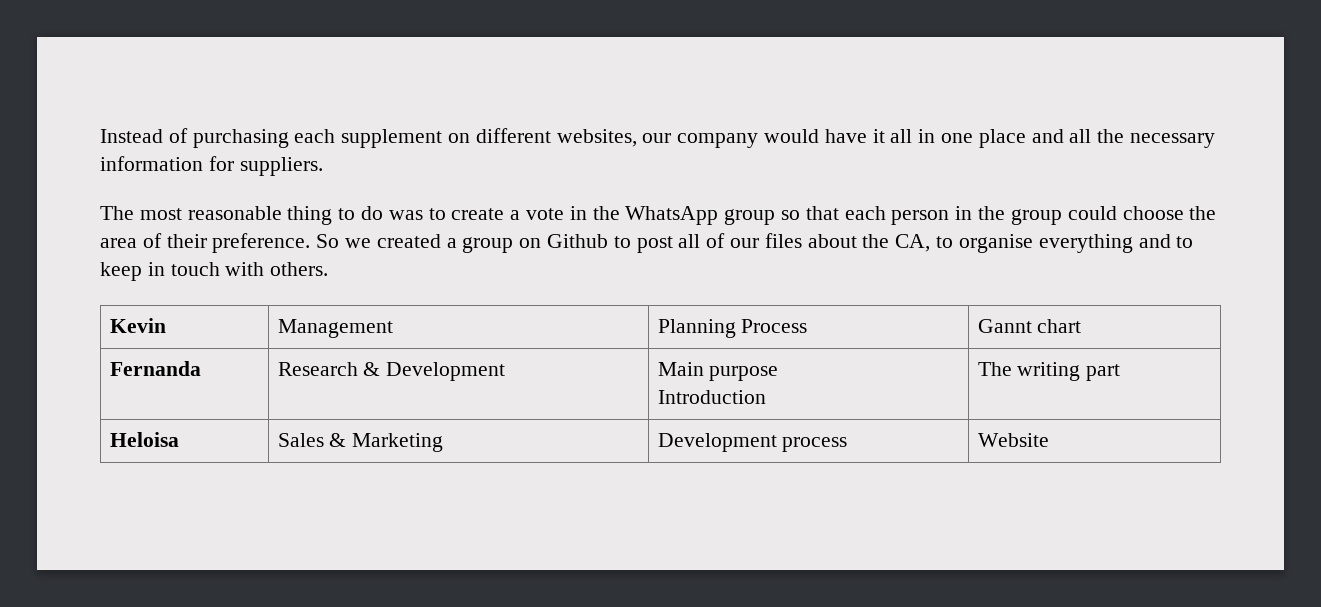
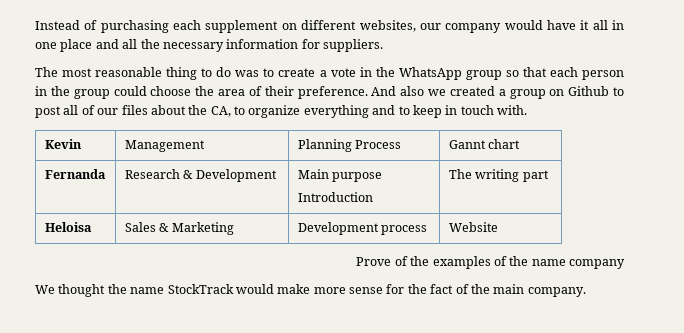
- So we created a group on Github to post all of our files about the CA, to organise everything and to keep in touch with others.
+ And also we created a group on Github to post all of our files about the CA, to organize everything and to keep in touch with.
+ Prove of the examples of the name company
+ We thought the name StockTrack would make more sense for the fact of the main company.

